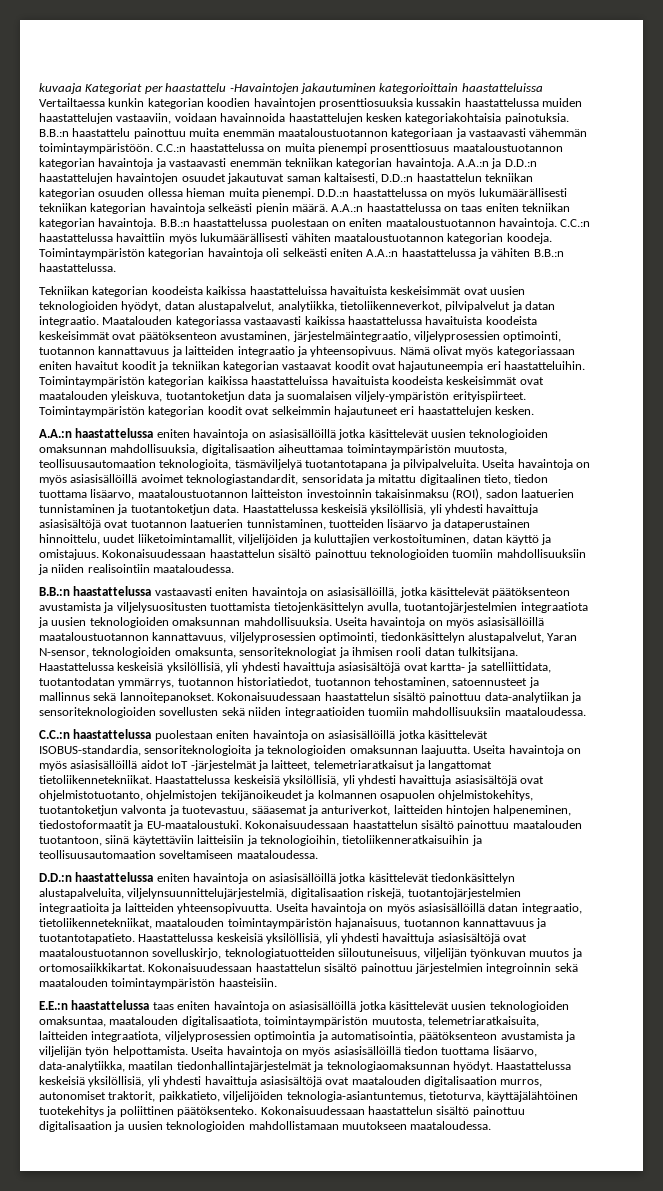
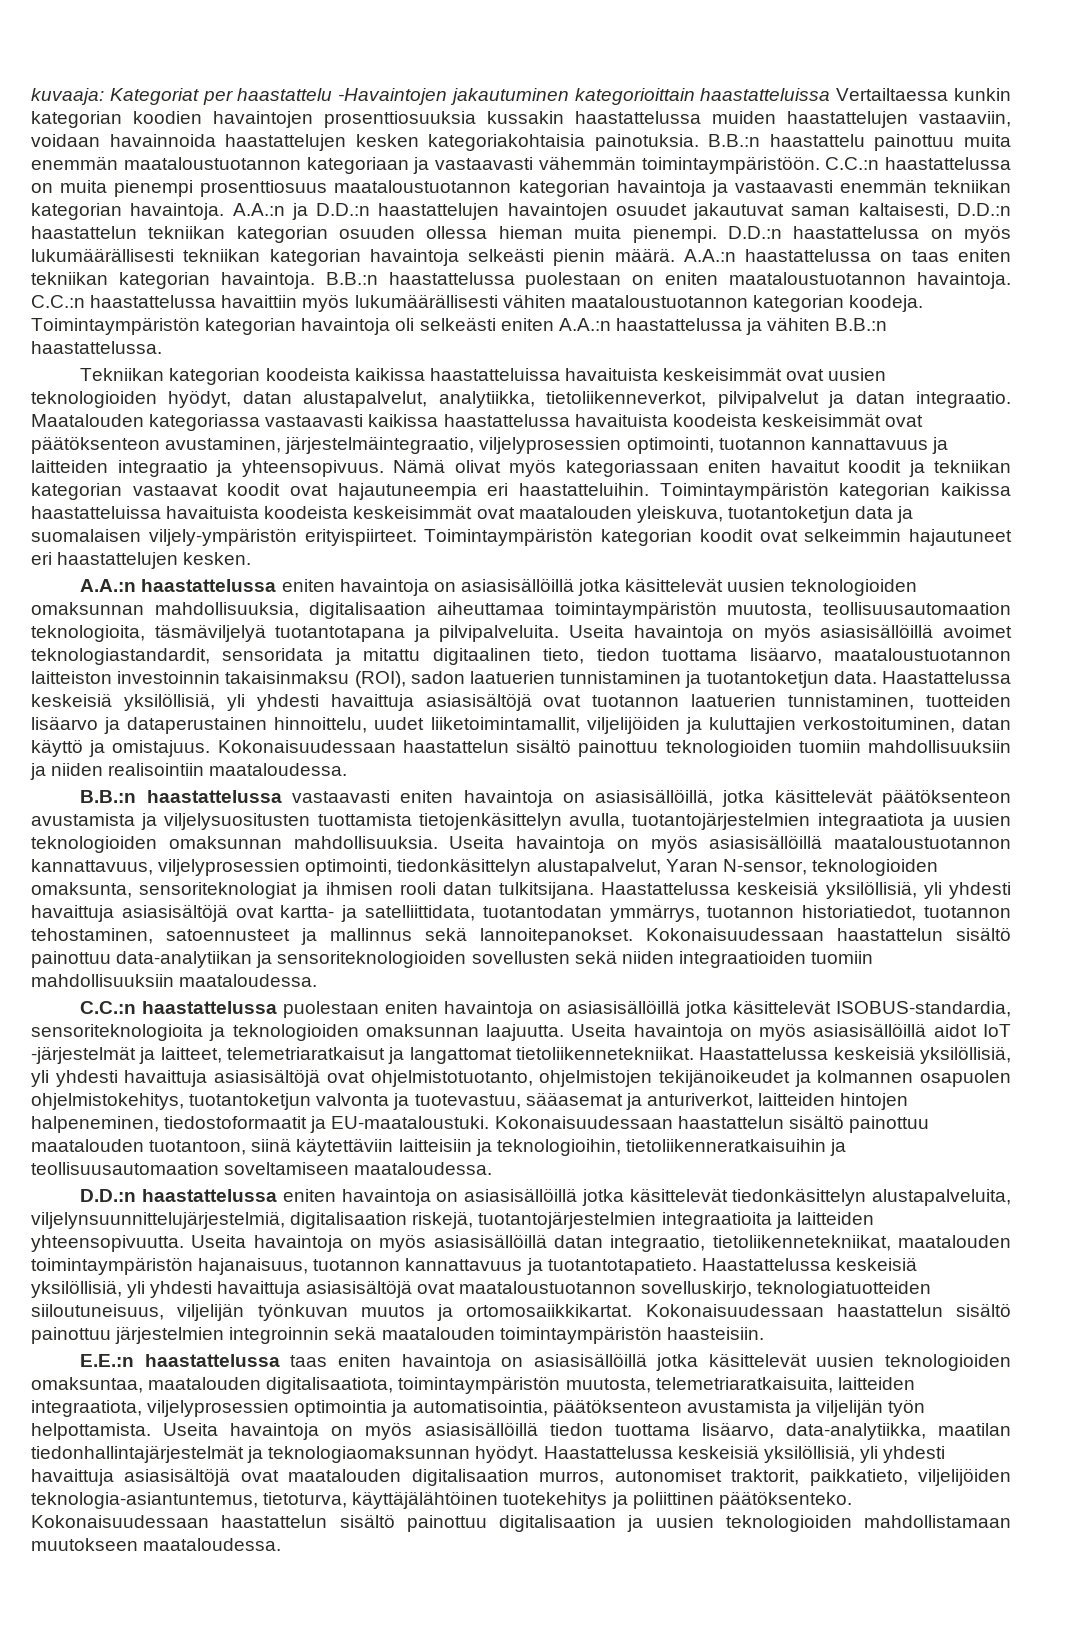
- kuvaaja Kategoriat per haastattelu -Havaintojen jakautuminen kategorioittain haastatteluissa Vertailtaessa kunkin kategorian koodien havaintojen prosenttiosuuksia kussakin haastattelussa muiden haastattelujen vastaaviin, voidaan havainnoida haastattelujen kesken kategoriakohtaisia painotuksia.
+ kuvaaja: Kategoriat per haastattelu -Havaintojen jakautuminen kategorioittain haastatteluissa Vertailtaessa kunkin kategorian koodien havaintojen prosenttiosuuksia kussakin haastattelussa muiden haastattelujen vastaaviin, voidaan havainnoida haastattelujen kesken kategoriakohtaisia painotuksia.

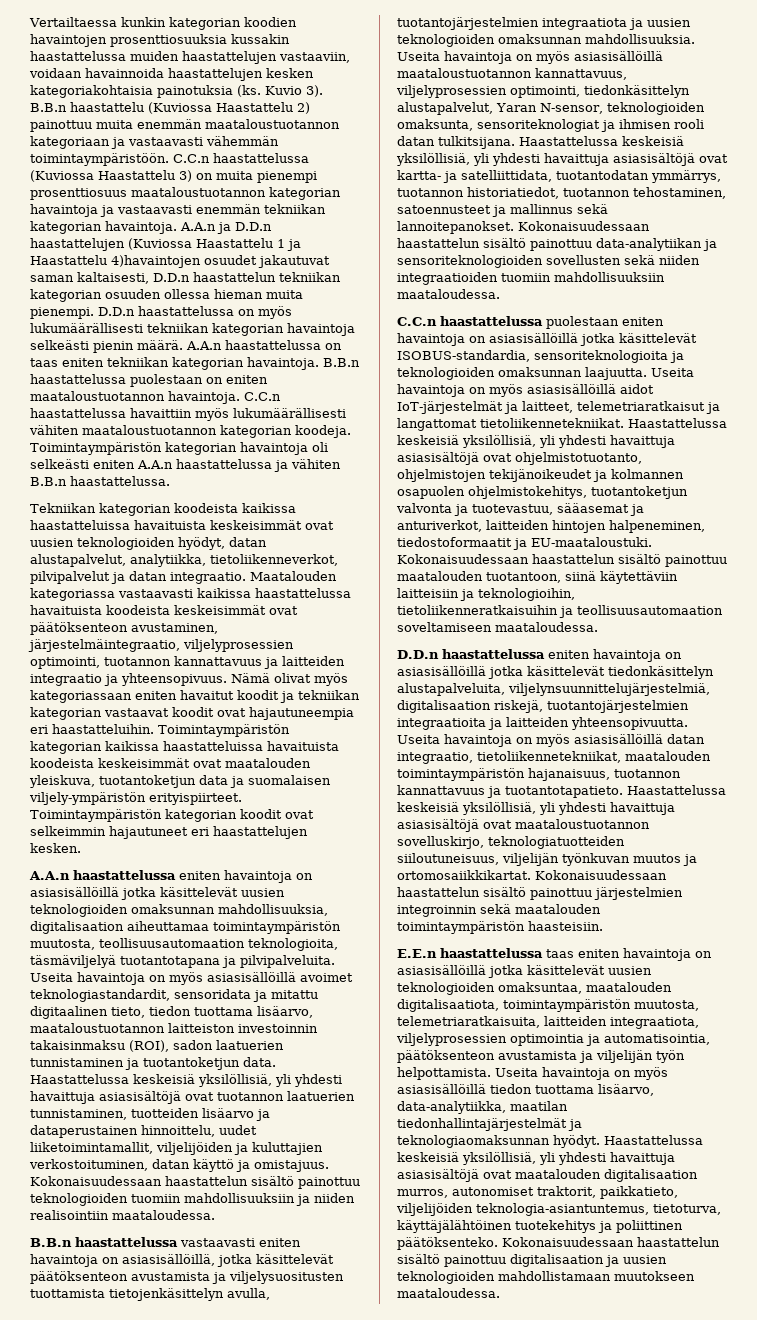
- kuvaaja: Kategoriat per haastattelu -Havaintojen jakautuminen kategorioittain haastatteluissa Vertailtaessa kunkin kategorian koodien havaintojen prosenttiosuuksia kussakin haastattelussa muiden haastattelujen vastaaviin, voidaan havainnoida haastattelujen kesken kategoriakohtaisia painotuksia. B.B.:n haastattelu painottuu muita enemmän maataloustuotannon kategoriaan ja vastaavasti vähemmän toimintaympäristöön.
+ Vertailtaessa kunkin kategorian koodien havaintojen prosenttiosuuksia kussakin haastattelussa muiden haastattelujen vastaaviin, voidaan havainnoida haastattelujen kesken kategoriakohtaisia painotuksia (ks. Kuvio 3). B.B.n haastattelu (Kuviossa Haastattelu 2) painottuu muita enemmän maataloustuotannon kategoriaan ja vastaavasti vähemmän toimintaympäristöön.
- C.C.:n haastattelussa on muita pienempi prosenttiosuus maataloustuotannon kategorian havaintoja ja vastaavasti enemmän tekniikan kategorian havaintoja.
+ C.C.n haastattelussa (Kuviossa Haastattelu 3) on muita pienempi prosenttiosuus maataloustuotannon kategorian havaintoja ja vastaavasti enemmän tekniikan kategorian havaintoja.
- A.A.:n ja D.D.:n haastattelujen havaintojen osuudet jakautuvat saman kaltaisesti, D.D.:n haastattelun tekniikan kategorian osuuden ollessa hieman muita pienempi.
+ A.A.n ja D.D.n haastattelujen (Kuviossa Haastattelu 1 ja Haastattelu 4)havaintojen osuudet jakautuvat saman kaltaisesti, D.D.n haastattelun tekniikan kategorian osuuden ollessa hieman muita pienempi.
- D.D.:n haastattelussa on myös lukumäärällisesti tekniikan kategorian havaintoja selkeästi pienin määrä.
+ D.D.n haastattelussa on myös lukumäärällisesti tekniikan kategorian havaintoja selkeästi pienin määrä.
- A.A.:n haastattelussa on taas eniten tekniikan kategorian havaintoja.
+ A.A.n haastattelussa on taas eniten tekniikan kategorian havaintoja.
- B.B.:n haastattelussa puolestaan on eniten maataloustuotannon havaintoja.
+ B.B.n haastattelussa puolestaan on eniten maataloustuotannon havaintoja.
- C.C.:n haastattelussa havaittiin myös lukumäärällisesti vähiten maataloustuotannon kategorian koodeja.
+ C.C.n haastattelussa havaittiin myös lukumäärällisesti vähiten maataloustuotannon kategorian koodeja.
- Toimintaympäristön kategorian havaintoja oli selkeästi eniten A.A.:n haastattelussa ja vähiten B.B.:n haastattelussa.
+ Toimintaympäristön kategorian havaintoja oli selkeästi eniten A.A.n haastattelussa ja vähiten B.B.n haastattelussa.
- A.A.:n haastattelussa eniten havaintoja on asiasisällöillä jotka käsittelevät uusien teknologioiden omaksunnan mahdollisuuksia, digitalisaation aiheuttamaa toimintaympäristön muutosta, teollisuusautomaation teknologioita, täsmäviljelyä tuotantotapana ja pilvipalveluita.
+ A.A.n haastattelussa eniten havaintoja on asiasisällöillä jotka käsittelevät uusien teknologioiden omaksunnan mahdollisuuksia, digitalisaation aiheuttamaa toimintaympäristön muutosta, teollisuusautomaation teknologioita, täsmäviljelyä tuotantotapana ja pilvipalveluita.
- B.B.:n haastattelussa vastaavasti eniten havaintoja on asiasisällöillä, jotka käsittelevät päätöksenteon avustamista ja viljelysuositusten tuottamista tietojenkäsittelyn avulla, tuotantojärjestelmien integraatiota ja uusien teknologioiden omaksunnan mahdollisuuksia.
+ B.B.n haastattelussa vastaavasti eniten havaintoja on asiasisällöillä, jotka käsittelevät päätöksenteon avustamista ja viljelysuositusten tuottamista tietojenkäsittelyn avulla, tuotantojärjestelmien integraatiota ja uusien teknologioiden omaksunnan mahdollisuuksia.
- C.C.:n haastattelussa puolestaan eniten havaintoja on asiasisällöillä jotka käsittelevät ISOBUS-standardia, sensoriteknologioita ja teknologioiden omaksunnan laajuutta.
+ C.C.n haastattelussa puolestaan eniten havaintoja on asiasisällöillä jotka käsittelevät ISOBUS-standardia, sensoriteknologioita ja teknologioiden omaksunnan laajuutta.
- Useita havaintoja on myös asiasisällöillä aidot IoT -järjestelmät ja laitteet, telemetriaratkaisut ja langattomat tietoliikennetekniikat.
+ Useita havaintoja on myös asiasisällöillä aidot IoT-järjestelmät ja laitteet, telemetriaratkaisut ja langattomat tietoliikennetekniikat.
- D.D.:n haastattelussa eniten havaintoja on asiasisällöillä jotka käsittelevät tiedonkäsittelyn alustapalveluita, viljelynsuunnittelujärjestelmiä, digitalisaation riskejä, tuotantojärjestelmien integraatioita ja laitteiden yhteensopivuutta.
+ D.D.n haastattelussa eniten havaintoja on asiasisällöillä jotka käsittelevät tiedonkäsittelyn alustapalveluita, viljelynsuunnittelujärjestelmiä, digitalisaation riskejä, tuotantojärjestelmien integraatioita ja laitteiden yhteensopivuutta.
- E.E.:n haastattelussa taas eniten havaintoja on asiasisällöillä jotka käsittelevät uusien teknologioiden omaksuntaa, maatalouden digitalisaatiota, toimintaympäristön muutosta, telemetriaratkaisuita, laitteiden integraatiota, viljelyprosessien optimointia ja automatisointia, päätöksenteon avustamista ja viljelijän työn helpottamista.
+ E.E.n haastattelussa taas eniten havaintoja on asiasisällöillä jotka käsittelevät uusien teknologioiden omaksuntaa, maatalouden digitalisaatiota, toimintaympäristön muutosta, telemetriaratkaisuita, laitteiden integraatiota, viljelyprosessien optimointia ja automatisointia, päätöksenteon avustamista ja viljelijän työn helpottamista.

